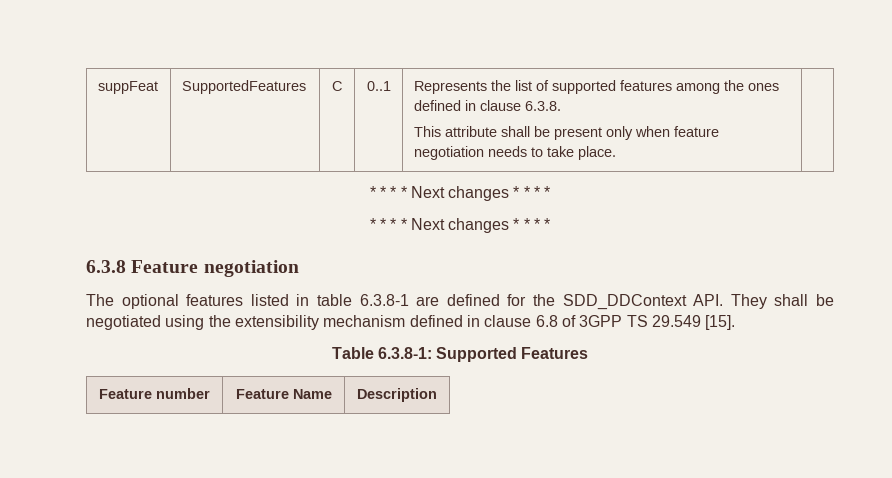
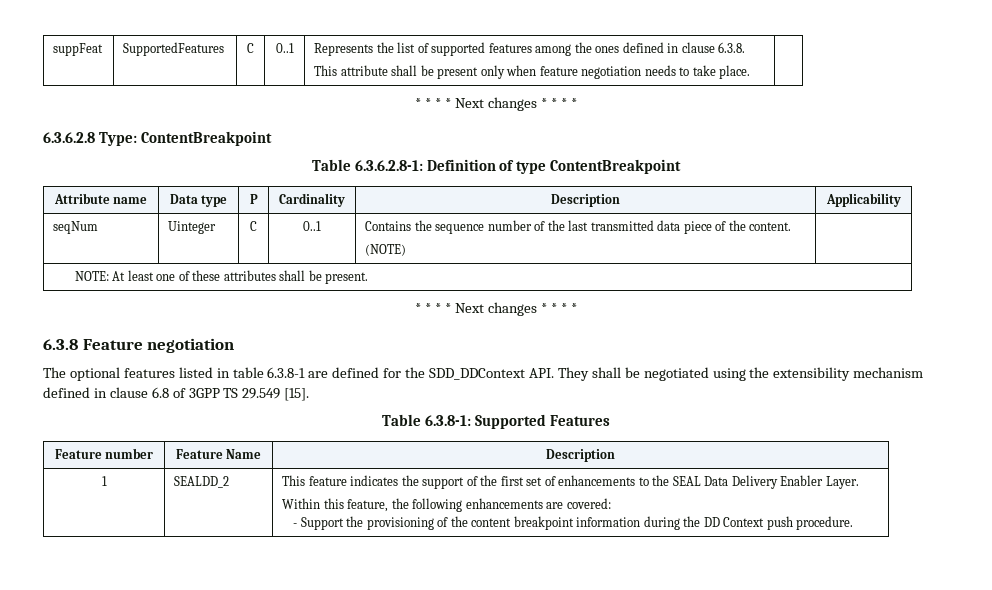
+ 6.3.6.2.8 Type: ContentBreakpoint
+ Table 6.3.6.2.8-1: Definition of type ContentBreakpoint
+ Attribute name | Data type | P | Cardinality | Description | Applicability
+ seqNum | Uinteger | C | 0..1 | Contains the sequence number of the last transmitted data piece of the content.
+ (NOTE) |
+ NOTE: At least one of these attributes shall be present.
+ 1 | SEALDD_2 | This feature indicates the support of the first set of enhancements to the SEAL Data Delivery Enabler Layer.
+ Within this feature, the following enhancements are covered:
+ - Support the provisioning of the content breakpoint information during the DD Context push procedure.

